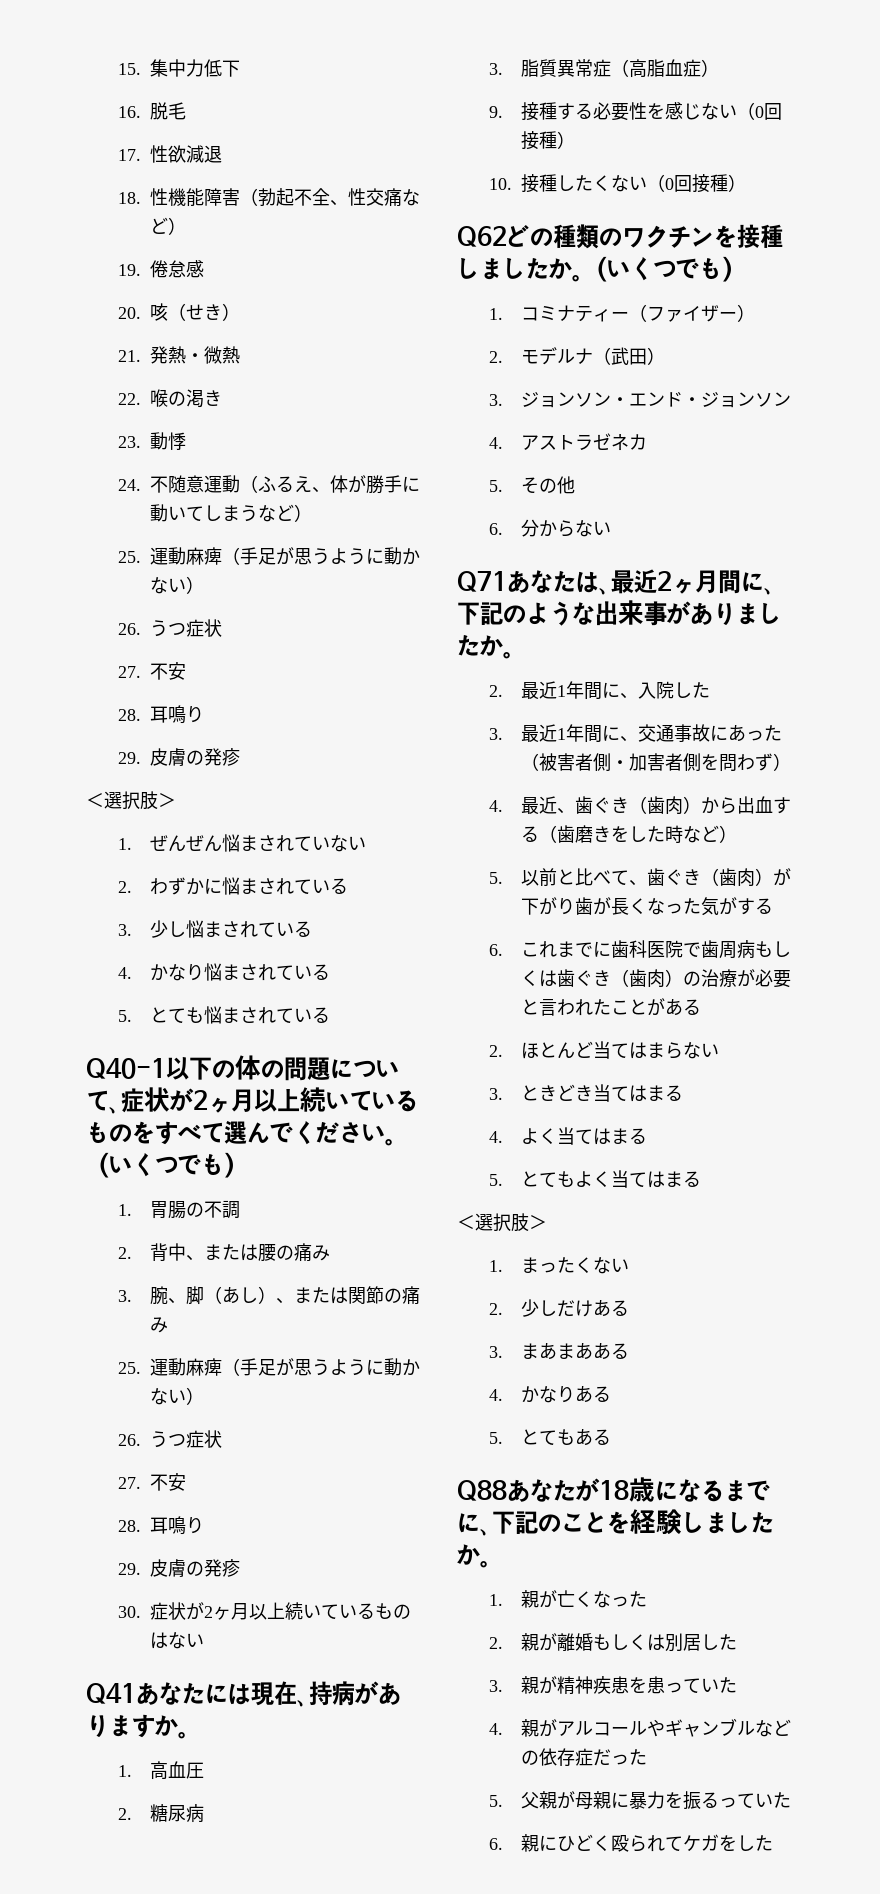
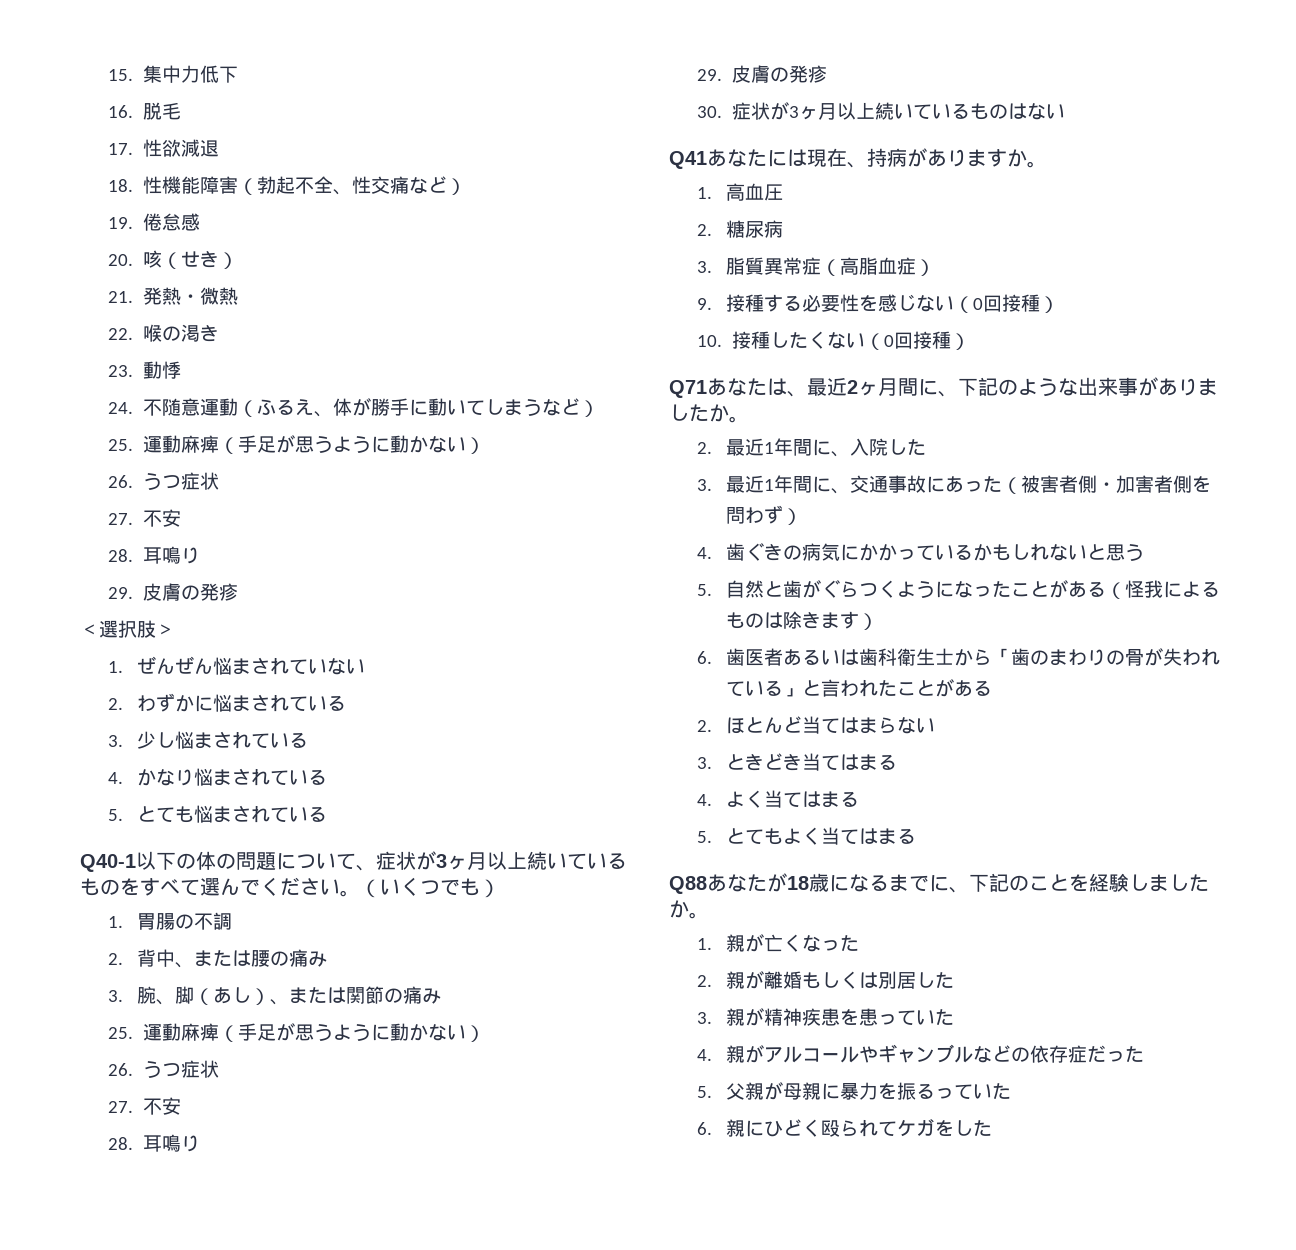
- Q40-1以下の体の問題について、症状が2ヶ月以上続いているものをすべて選んでください。
+ Q40-1以下の体の問題について、症状が3ヶ月以上続いているものをすべて選んでください。
- 30.症状が2ヶ月以上続いているものはない
+ 30.症状が3ヶ月以上続いているものはない
- Q62どの種類のワクチンを接種しましたか。（いくつでも）
- 1.コミナティー（ファイザー）
- 2.モデルナ（武田）
- 3.ジョンソン・エンド・ジョンソン
- 4.アストラゼネカ
- 5.その他
- 6.分からない
- 4.最近、歯ぐき（歯肉）から出血する（歯磨きをした時など）
- 5.以前と比べて、歯ぐき（歯肉）が下がり歯が長くなった気がする
- 6.これまでに歯科医院で歯周病もしくは歯ぐき（歯肉）の治療が必要と言われたことがある
+ 4.歯ぐきの病気にかかっているかもしれないと思う
+ 5.自然と歯がぐらつくようになったことがある（怪我によるものは除きます）
+ 6.歯医者あるいは歯科衛生士から「歯のまわりの骨が失われている」と言われたことがある
  5.とてもよく当てはまる
- ＜選択肢＞
- 1.まったくない
- 2.少しだけある
- 3.まあまあある
- 4.かなりある
- 5.とてもある

